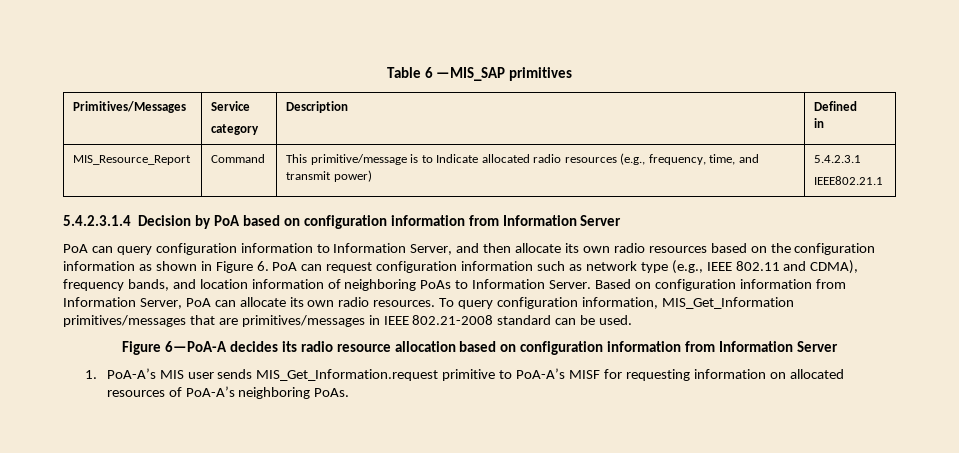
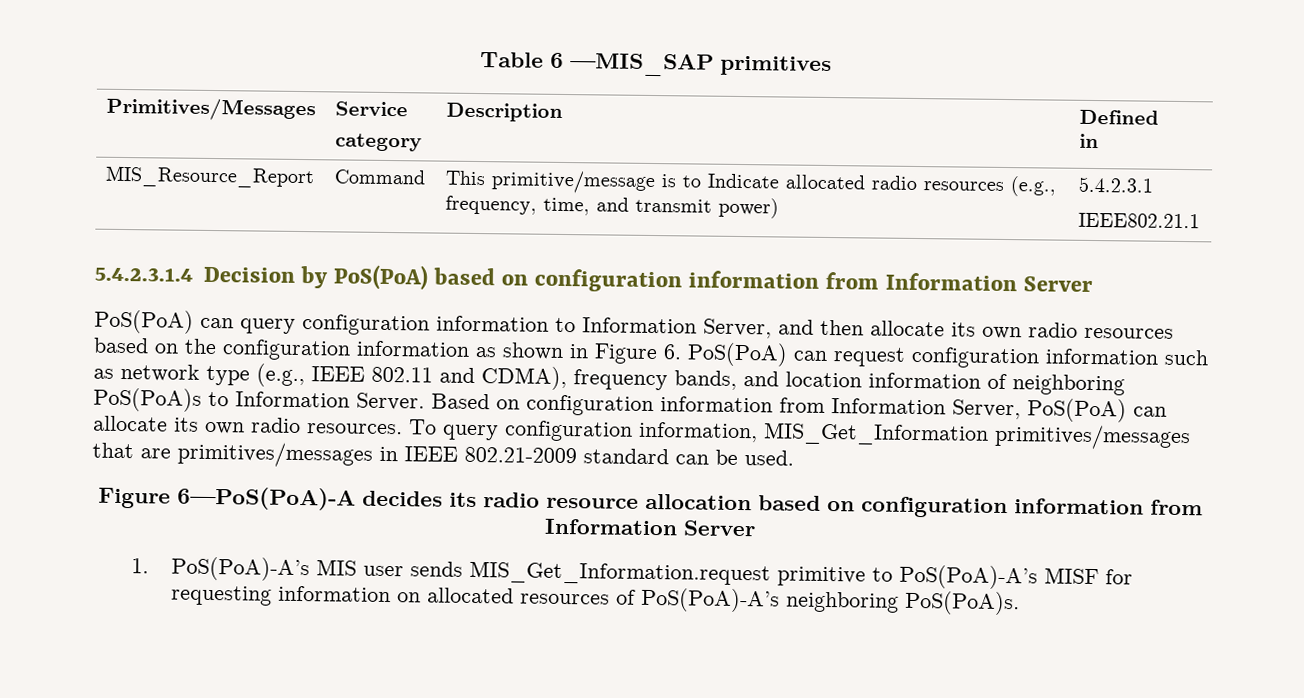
- 5.4.2.3.1.4 Decision by PoA based on configuration information from Information Server
- PoA can query configuration information to Information Server, and then allocate its own radio resources based on the configuration information as shown in Figure 6. PoA can request configuration information such as network type (e.g., IEEE 802.11 and CDMA), frequency bands, and location information of neighboring PoAs to Information Server.
+ 5.4.2.3.1.4 Decision by PoS(PoA) based on configuration information from Information Server
+ PoS(PoA) can query configuration information to Information Server, and then allocate its own radio resources based on the configuration information as shown in Figure 6. PoS(PoA) can request configuration information such as network type (e.g., IEEE 802.11 and CDMA), frequency bands, and location information of neighboring PoS(PoA)s to Information Server.
- Based on configuration information from Information Server, PoA can allocate its own radio resources.
+ Based on configuration information from Information Server, PoS(PoA) can allocate its own radio resources.
- To query configuration information, MIS_Get_Information primitives/messages that are primitives/messages in IEEE 802.21-2008 standard can be used.
+ To query configuration information, MIS_Get_Information primitives/messages that are primitives/messages in IEEE 802.21-2009 standard can be used.
- Figure 6—PoA-A decides its radio resource allocation based on configuration information from Information Server
+ Figure 6—PoS(PoA)-A decides its radio resource allocation based on configuration information from Information Server
- 1. PoA-A’s MIS user sends MIS_Get_Information.request primitive to PoA-A’s MISF for requesting information on allocated resources of PoA-A’s neighboring PoAs.
+ 1. PoS(PoA)-A’s MIS user sends MIS_Get_Information.request primitive to PoS(PoA)-A’s MISF for requesting information on allocated resources of PoS(PoA)-A’s neighboring PoS(PoA)s.

